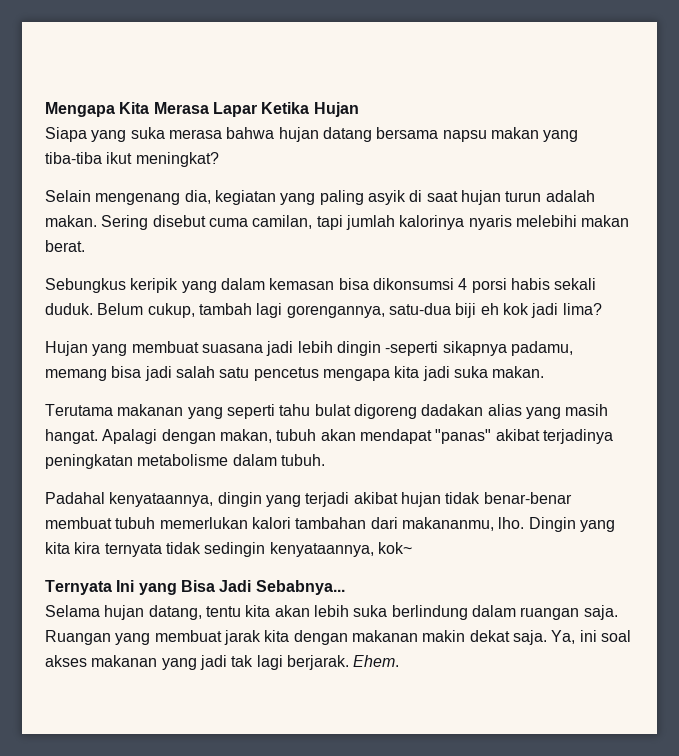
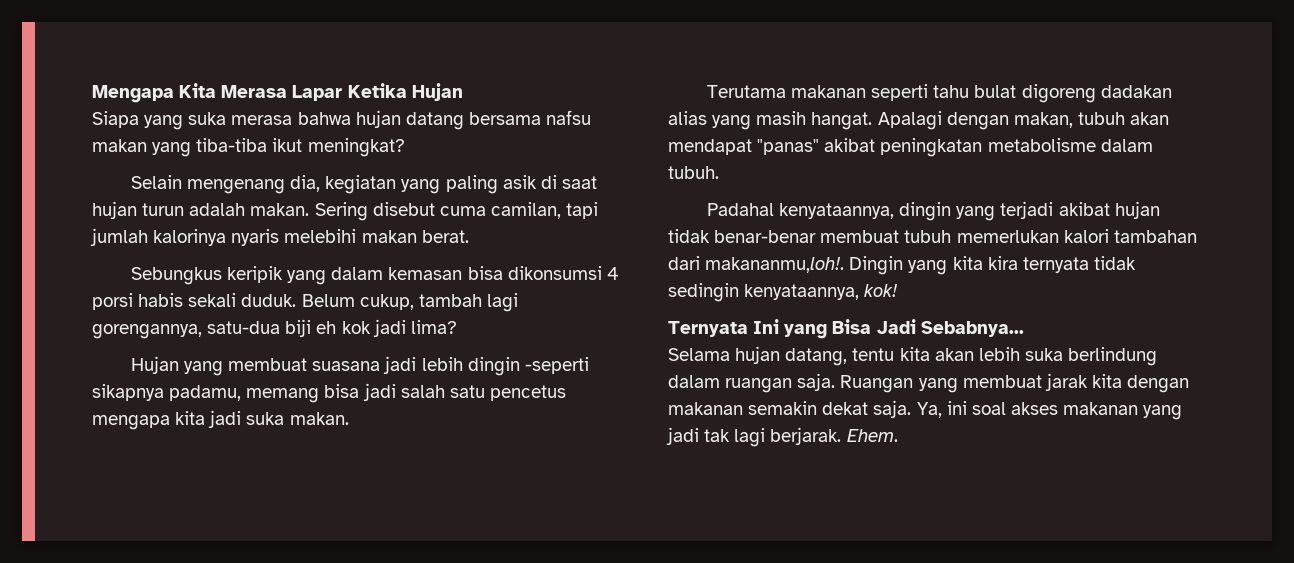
- Siapa yang suka merasa bahwa hujan datang bersama napsu makan yang tiba-tiba ikut meningkat?
+ Siapa yang suka merasa bahwa hujan datang bersama nafsu makan yang tiba-tiba ikut meningkat?
- Selain mengenang dia, kegiatan yang paling asyik di saat hujan turun adalah makan.
+ Selain mengenang dia, kegiatan yang paling asik di saat hujan turun adalah makan.
- Terutama makanan yang seperti tahu bulat digoreng dadakan alias yang masih hangat.
+ Terutama makanan seperti tahu bulat digoreng dadakan alias yang masih hangat.
- Apalagi dengan makan, tubuh akan mendapat "panas" akibat terjadinya peningkatan metabolisme dalam tubuh.
+ Apalagi dengan makan, tubuh akan mendapat "panas" akibat peningkatan metabolisme dalam tubuh.
- Padahal kenyataannya, dingin yang terjadi akibat hujan tidak benar-benar membuat tubuh memerlukan kalori tambahan dari makananmu, lho.
+ Padahal kenyataannya, dingin yang terjadi akibat hujan tidak benar-benar membuat tubuh memerlukan kalori tambahan dari makananmu,loh!.
- Dingin yang kita kira ternyata tidak sedingin kenyataannya, kok~
+ Dingin yang kita kira ternyata tidak sedingin kenyataannya, kok!
- Ruangan yang membuat jarak kita dengan makanan makin dekat saja.
+ Ruangan yang membuat jarak kita dengan makanan semakin dekat saja.

